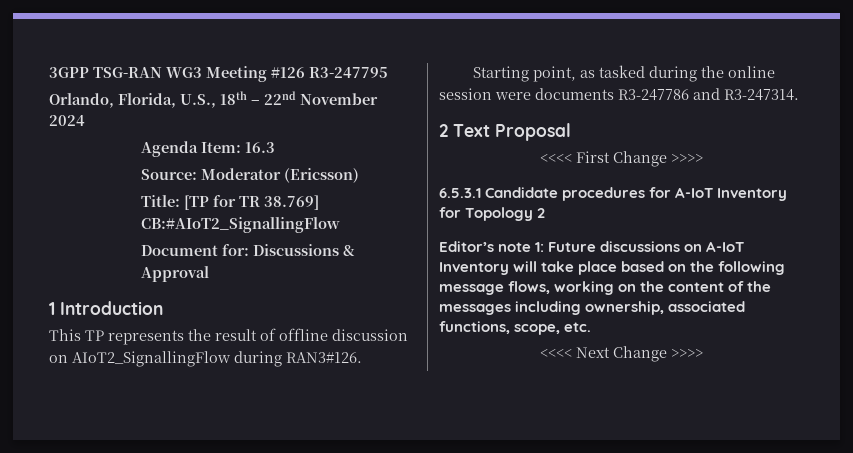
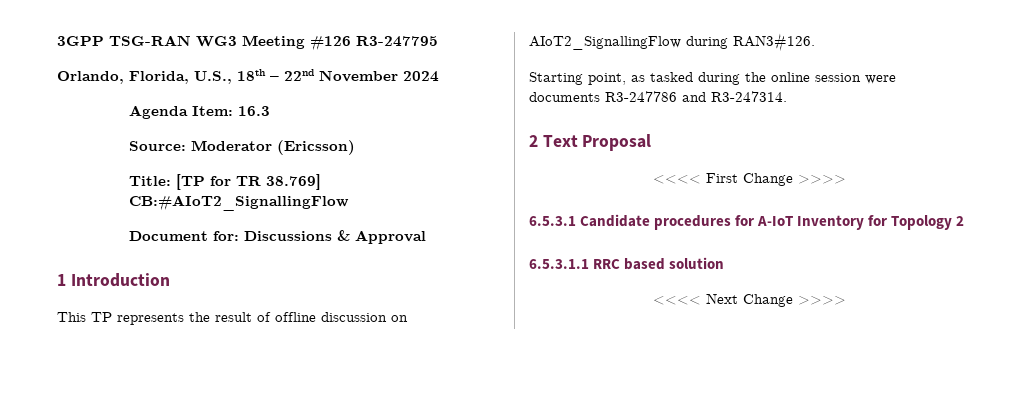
- Editor’s note 1: Future discussions on A-IoT Inventory will take place based on the following message flows, working on the content of the messages including ownership, associated functions, scope, etc.
+ 6.5.3.1.1 RRC based solution

